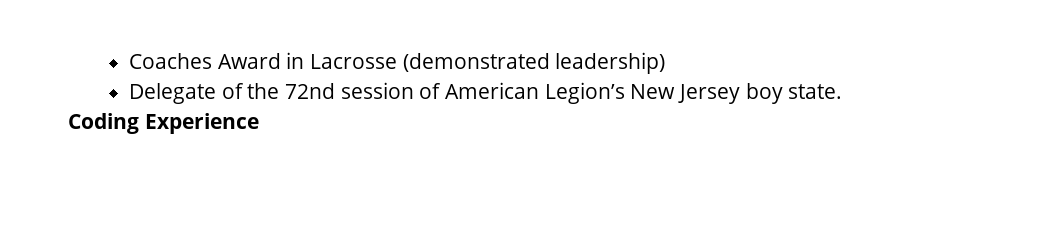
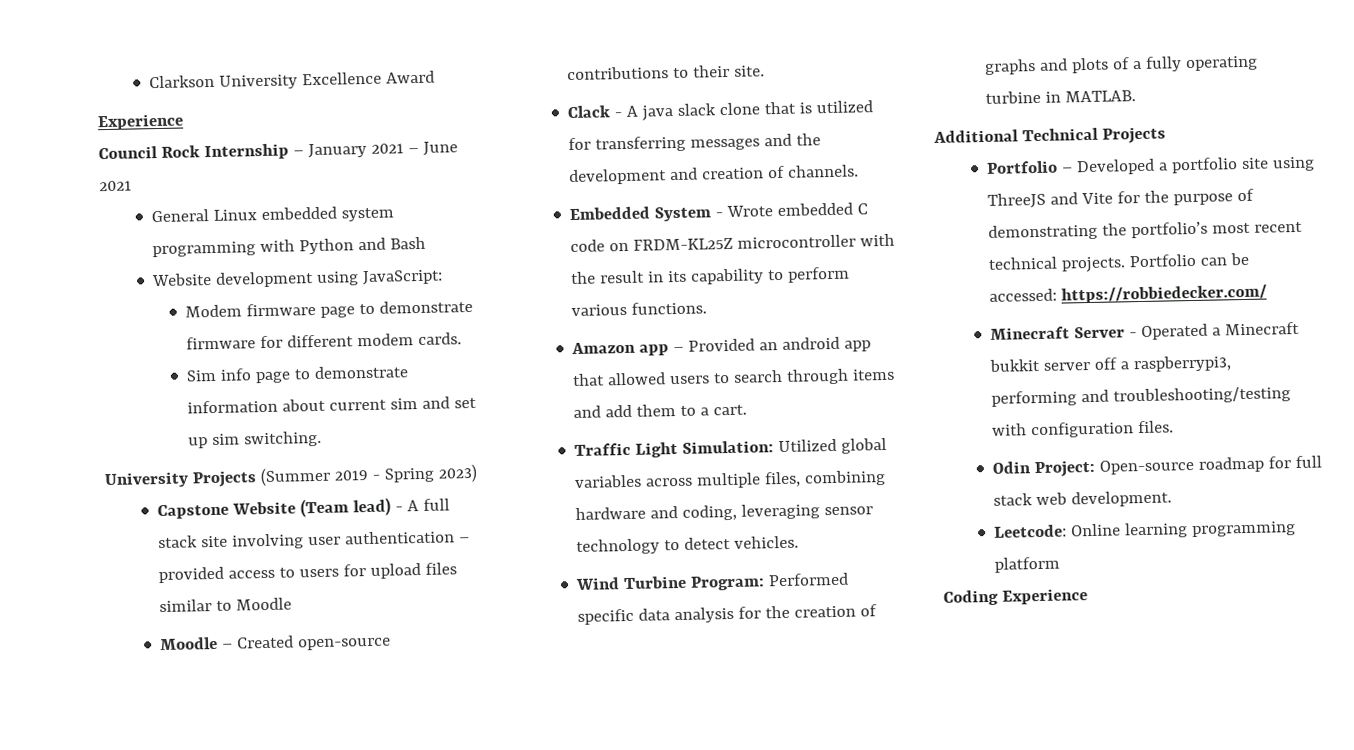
- Coaches Award in Lacrosse (demonstrated leadership)
- Delegate of the 72nd session of American Legion’s New Jersey boy state.
+ Clarkson University Excellence Award
+ Experience
+ Council Rock Internship – January 2021 – June 2021
+ General Linux embedded system programming with Python and Bash
+ Website development using JavaScript:
+ Modem firmware page to demonstrate firmware for different modem cards.
+ Sim info page to demonstrate information about current sim and set up sim switching.
+ University Projects (Summer 2019 - Spring 2023)
+ Capstone Website (Team lead) - A full stack site involving user authentication – provided access to users for upload files similar to Moodle
+ Moodle – Created open-source contributions to their site.
+ Clack - A java slack clone that is utilized for transferring messages and the development and creation of channels.
+ Embedded System - Wrote embedded C code on FRDM-KL25Z microcontroller with the result in its capability to perform various functions.
+ Amazon app – Provided an android app that allowed users to search through items and add them to a cart.
+ Traffic Light Simulation: Utilized global variables across multiple files, combining hardware and coding, leveraging sensor technology to detect vehicles.
+ Wind Turbine Program: Performed specific data analysis for the creation of graphs and plots of a fully operating turbine in MATLAB.
+ Additional Technical Projects
+ Portfolio – Developed a portfolio site using ThreeJS and Vite for the purpose of demonstrating the portfolio’s most recent technical projects. Portfolio can be accessed: https://robbiedecker.com/
+ Minecraft Server - Operated a Minecraft bukkit server off a raspberrypi3, performing and troubleshooting/testing with configuration files.
+ Odin Project: Open-source roadmap for full stack web development.
+ Leetcode: Online learning programming platform

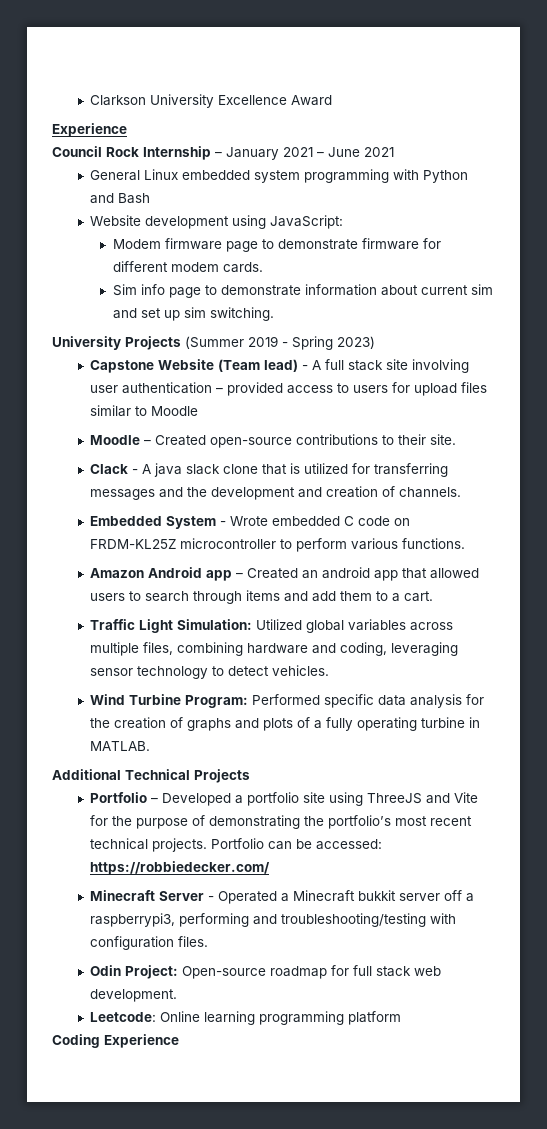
- Embedded System - Wrote embedded C code on FRDM-KL25Z microcontroller with the result in its capability to perform various functions.
+ Embedded System - Wrote embedded C code on FRDM-KL25Z microcontroller to perform various functions.
- Amazon app – Provided an android app that allowed users to search through items and add them to a cart.
+ Amazon Android app – Created an android app that allowed users to search through items and add them to a cart.

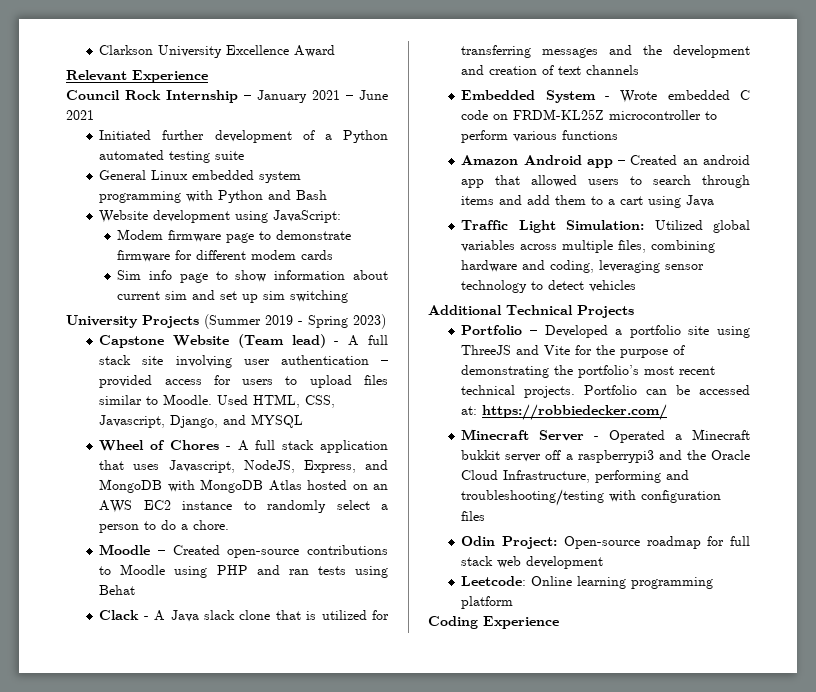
  Clarkson University Excellence Award
- Experience
+ Relevant Experience
+ Initiated further development of a Python automated testing suite
- Modem firmware page to demonstrate firmware for different modem cards.
+ Modem firmware page to demonstrate firmware for different modem cards
- Sim info page to demonstrate information about current sim and set up sim switching.
+ Sim info page to show information about current sim and set up sim switching
- Capstone Website (Team lead) - A full stack site involving user authentication – provided access to users for upload files similar to Moodle
+ Capstone Website (Team lead) - A full stack site involving user authentication – provided access for users to upload files similar to Moodle. Used HTML, CSS, Javascript, Django, and MYSQL
+ Wheel of Chores - A full stack application that uses Javascript, NodeJS, Express, and MongoDB with MongoDB Atlas hosted on an AWS EC2 instance to randomly select a person to do a chore.
- Moodle – Created open-source contributions to their site.
+ Moodle – Created open-source contributions to Moodle using PHP and ran tests using Behat
- Clack - A java slack clone that is utilized for transferring messages and the development and creation of channels.
+ Clack - A Java slack clone that is utilized for transferring messages and the development and creation of text channels
- Embedded System - Wrote embedded C code on FRDM-KL25Z microcontroller to perform various functions.
+ Embedded System - Wrote embedded C code on FRDM-KL25Z microcontroller to perform various functions
- Amazon Android app – Created an android app that allowed users to search through items and add them to a cart.
+ Amazon Android app – Created an android app that allowed users to search through items and add them to a cart using Java
- Traffic Light Simulation: Utilized global variables across multiple files, combining hardware and coding, leveraging sensor technology to detect vehicles.
- Wind Turbine Program: Performed specific data analysis for the creation of graphs and plots of a fully operating turbine in MATLAB.
+ Traffic Light Simulation: Utilized global variables across multiple files, combining hardware and coding, leveraging sensor technology to detect vehicles
- Portfolio can be accessed: https://robbiedecker.com/
+ Portfolio can be accessed at: https://robbiedecker.com/
- Minecraft Server - Operated a Minecraft bukkit server off a raspberrypi3, performing and troubleshooting/testing with configuration files.
+ Minecraft Server - Operated a Minecraft bukkit server off a raspberrypi3 and the Oracle Cloud Infrastructure, performing and troubleshooting/testing with configuration files
- Odin Project: Open-source roadmap for full stack web development.
+ Odin Project: Open-source roadmap for full stack web development

